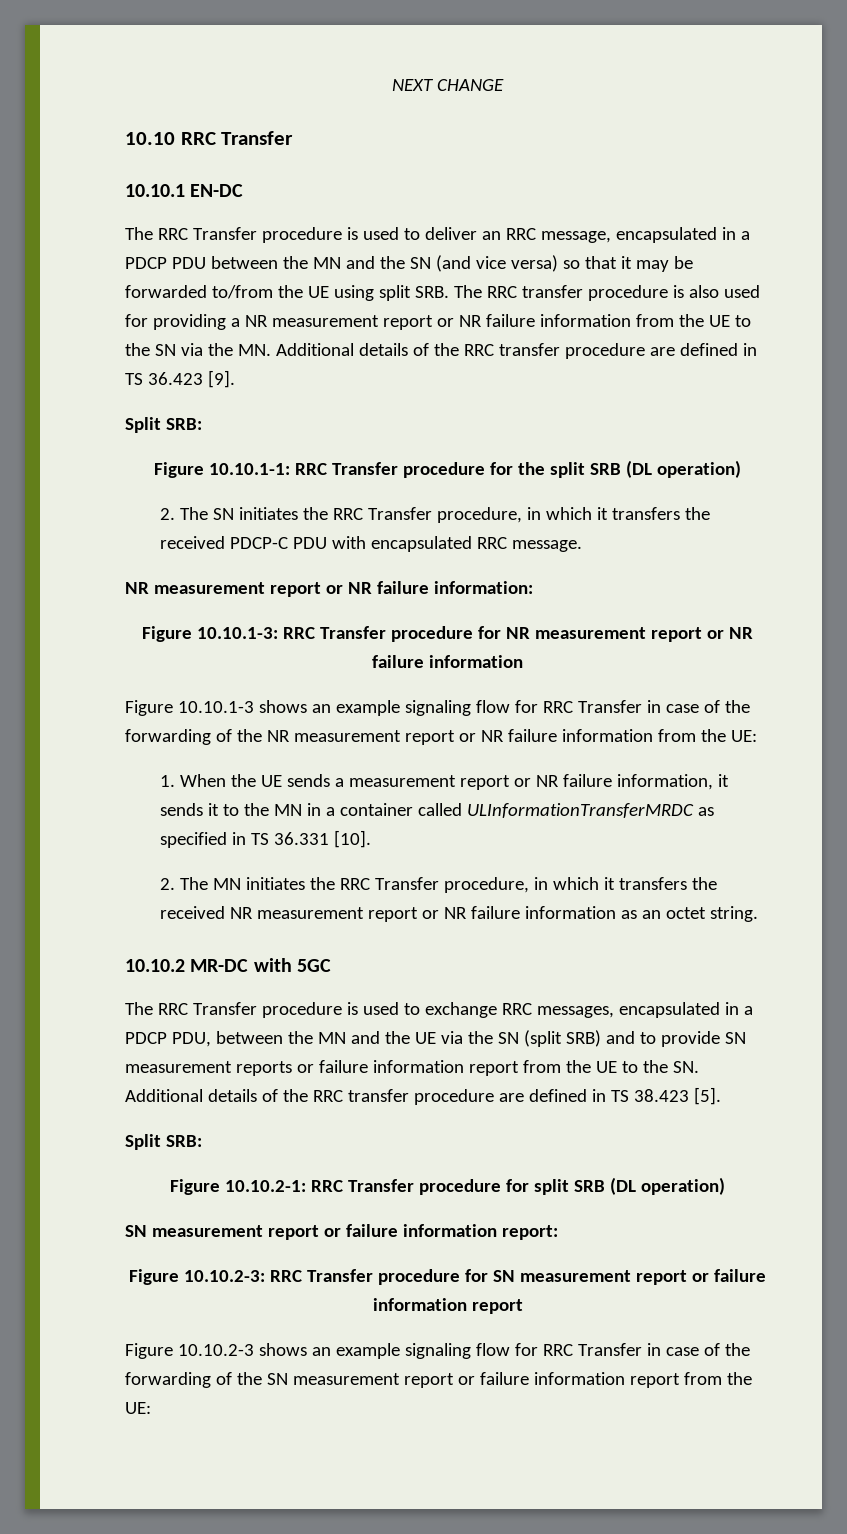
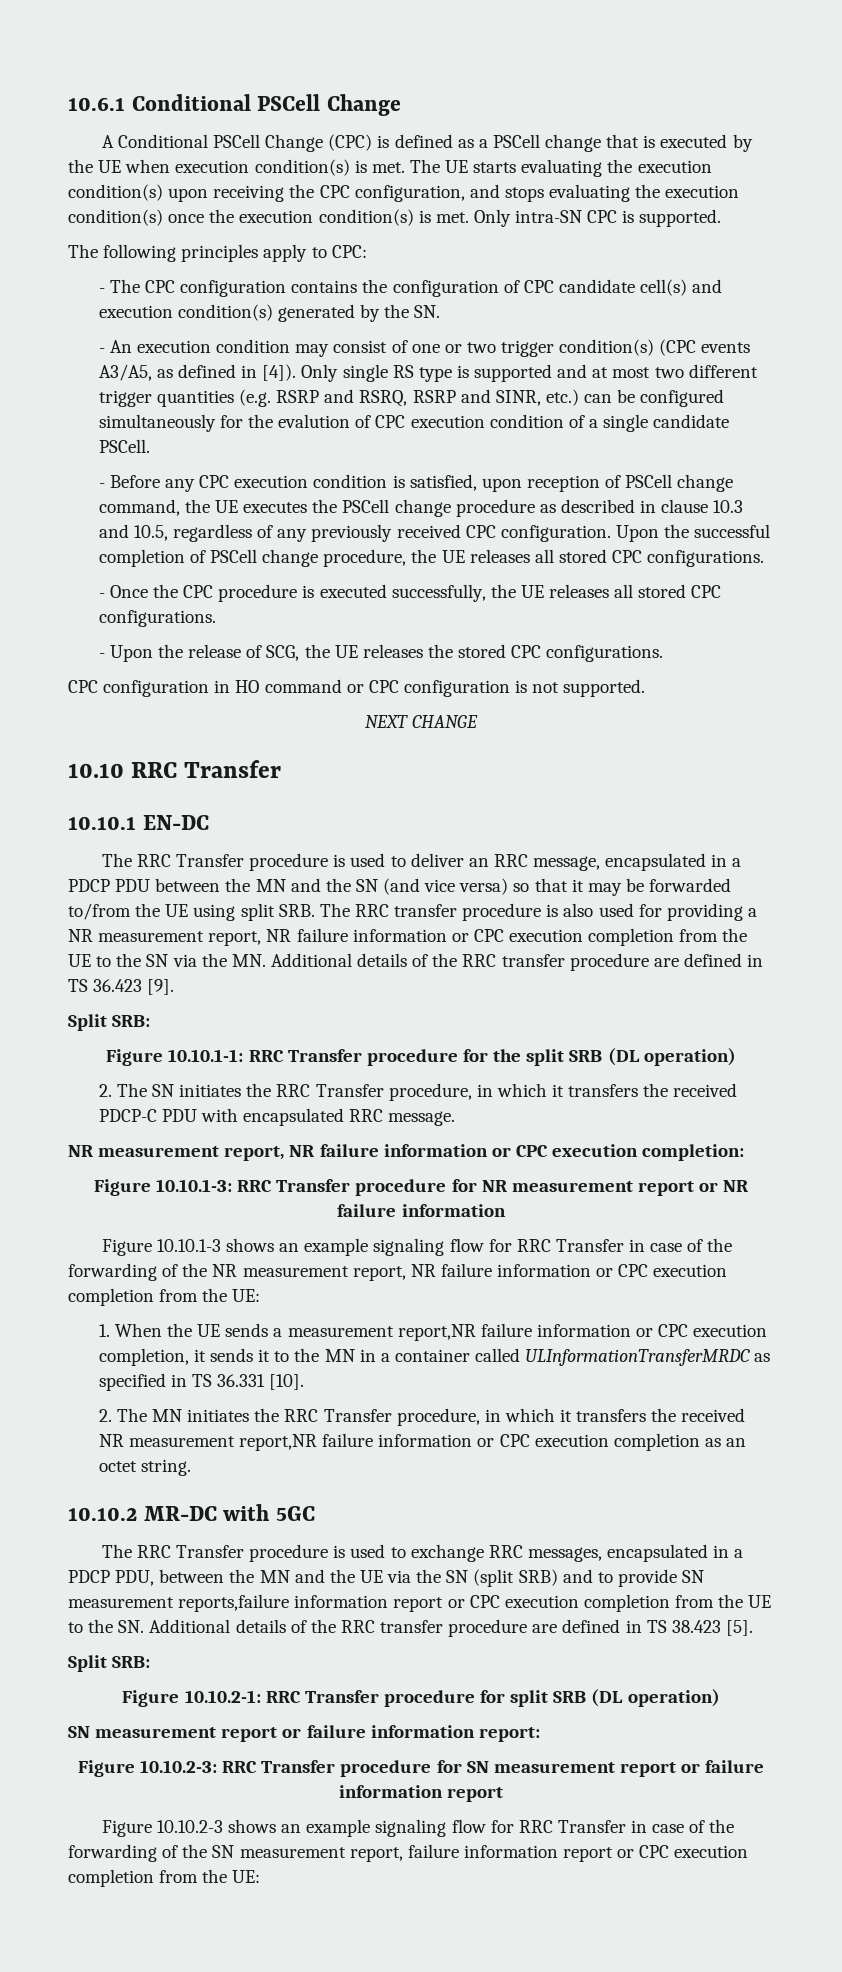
+ 10.6.1 Conditional PSCell Change
+ A Conditional PSCell Change (CPC) is defined as a PSCell change that is executed by the UE when execution condition(s) is met. The UE starts evaluating the execution condition(s) upon receiving the CPC configuration, and stops evaluating the execution condition(s) once the execution condition(s) is met. Only intra-SN CPC is supported.
+ The following principles apply to CPC:
+ - The CPC configuration contains the configuration of CPC candidate cell(s) and execution condition(s) generated by the SN.
+ - An execution condition may consist of one or two trigger condition(s) (CPC events A3/A5, as defined in [4]). Only single RS type is supported and at most two different trigger quantities (e.g. RSRP and RSRQ, RSRP and SINR, etc.) can be configured simultaneously for the evalution of CPC execution condition of a single candidate PSCell.
+ - Before any CPC execution condition is satisfied, upon reception of PSCell change command, the UE executes the PSCell change procedure as described in clause 10.3 and 10.5, regardless of any previously received CPC configuration. Upon the successful completion of PSCell change procedure, the UE releases all stored CPC configurations.
+ - Once the CPC procedure is executed successfully, the UE releases all stored CPC configurations.
+ - Upon the release of SCG, the UE releases the stored CPC configurations.
+ CPC configuration in HO command or CPC configuration is not supported.
- The RRC Transfer procedure is used to deliver an RRC message, encapsulated in a PDCP PDU between the MN and the SN (and vice versa) so that it may be forwarded to/from the UE using split SRB. The RRC transfer procedure is also used for providing a NR measurement report or NR failure information from the UE to the SN via the MN. Additional details of the RRC transfer procedure are defined in TS 36.423 [9].
+ The RRC Transfer procedure is used to deliver an RRC message, encapsulated in a PDCP PDU between the MN and the SN (and vice versa) so that it may be forwarded to/from the UE using split SRB. The RRC transfer procedure is also used for providing a NR measurement report, NR failure information or CPC execution completion from the UE to the SN via the MN. Additional details of the RRC transfer procedure are defined in TS 36.423 [9].
- NR measurement report or NR failure information:
+ NR measurement report, NR failure information or CPC execution completion:
- Figure 10.10.1-3 shows an example signaling flow for RRC Transfer in case of the forwarding of the NR measurement report or NR failure information from the UE:
+ Figure 10.10.1-3 shows an example signaling flow for RRC Transfer in case of the forwarding of the NR measurement report, NR failure information or CPC execution completion from the UE:
- 1. When the UE sends a measurement report or NR failure information, it sends it to the MN in a container called ULInformationTransferMRDC as specified in TS 36.331 [10].
+ 1. When the UE sends a measurement report,NR failure information or CPC execution completion, it sends it to the MN in a container called ULInformationTransferMRDC as specified in TS 36.331 [10].
- 2. The MN initiates the RRC Transfer procedure, in which it transfers the received NR measurement report or NR failure information as an octet string.
+ 2. The MN initiates the RRC Transfer procedure, in which it transfers the received NR measurement report,NR failure information or CPC execution completion as an octet string.
- The RRC Transfer procedure is used to exchange RRC messages, encapsulated in a PDCP PDU, between the MN and the UE via the SN (split SRB) and to provide SN measurement reports or failure information report from the UE to the SN. Additional details of the RRC transfer procedure are defined in TS 38.423 [5].
+ The RRC Transfer procedure is used to exchange RRC messages, encapsulated in a PDCP PDU, between the MN and the UE via the SN (split SRB) and to provide SN measurement reports,failure information report or CPC execution completion from the UE to the SN. Additional details of the RRC transfer procedure are defined in TS 38.423 [5].
- Figure 10.10.2-3 shows an example signaling flow for RRC Transfer in case of the forwarding of the SN measurement report or failure information report from the UE:
+ Figure 10.10.2-3 shows an example signaling flow for RRC Transfer in case of the forwarding of the SN measurement report, failure information report or CPC execution completion from the UE:

